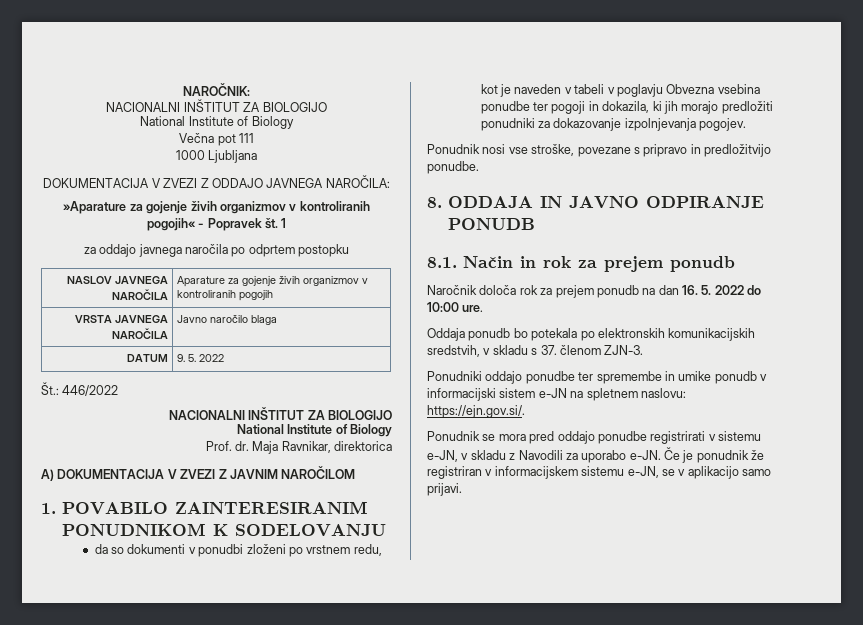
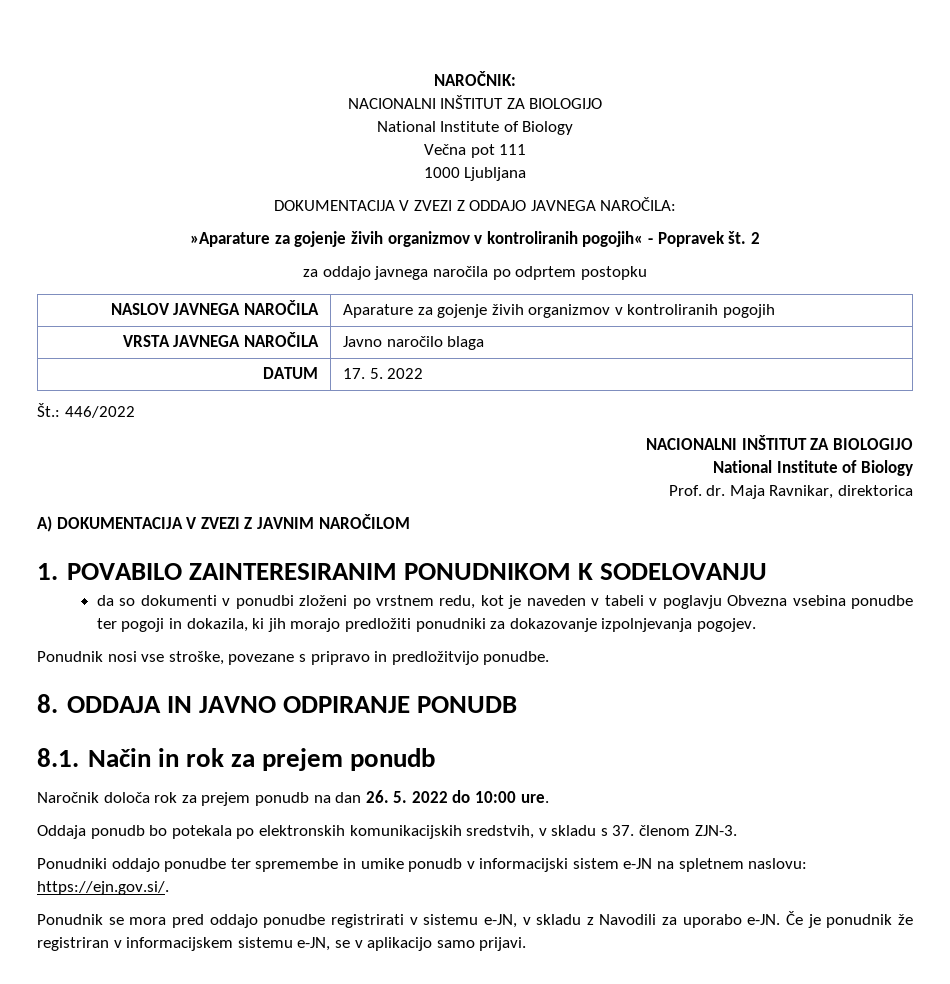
- »Aparature za gojenje živih organizmov v kontroliranih pogojih« - Popravek št. 1
+ »Aparature za gojenje živih organizmov v kontroliranih pogojih« - Popravek št. 2
- DATUM | 9. 5. 2022
+ DATUM | 17. 5. 2022
- Naročnik določa rok za prejem ponudb na dan 16. 5. 2022 do 10:00 ure.
+ Naročnik določa rok za prejem ponudb na dan 26. 5. 2022 do 10:00 ure.

